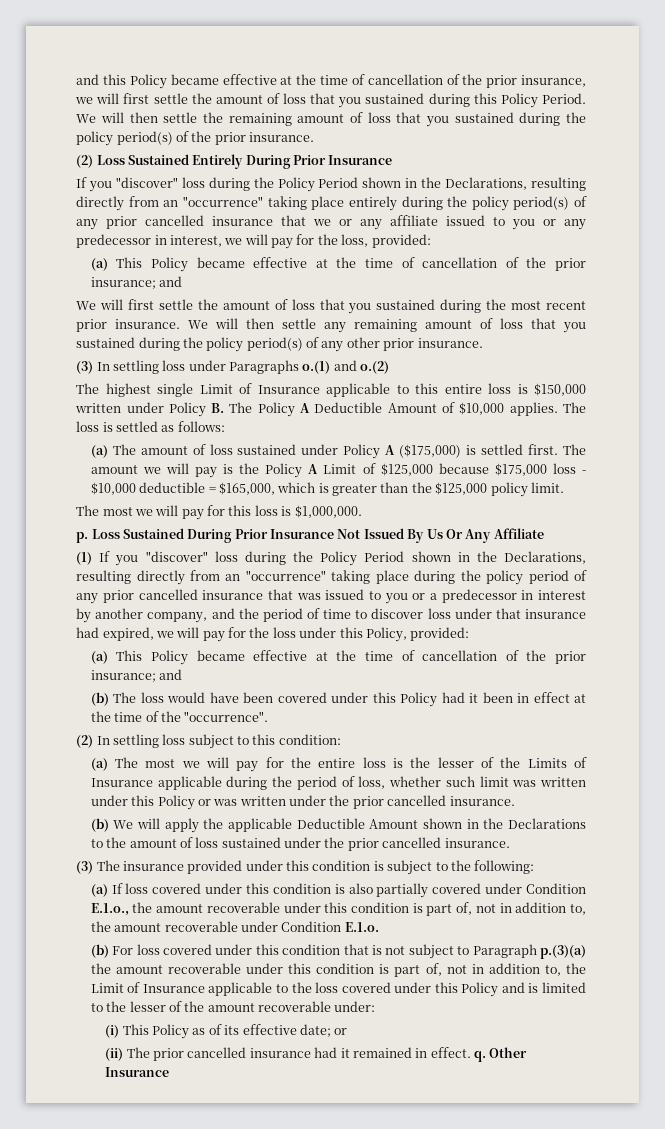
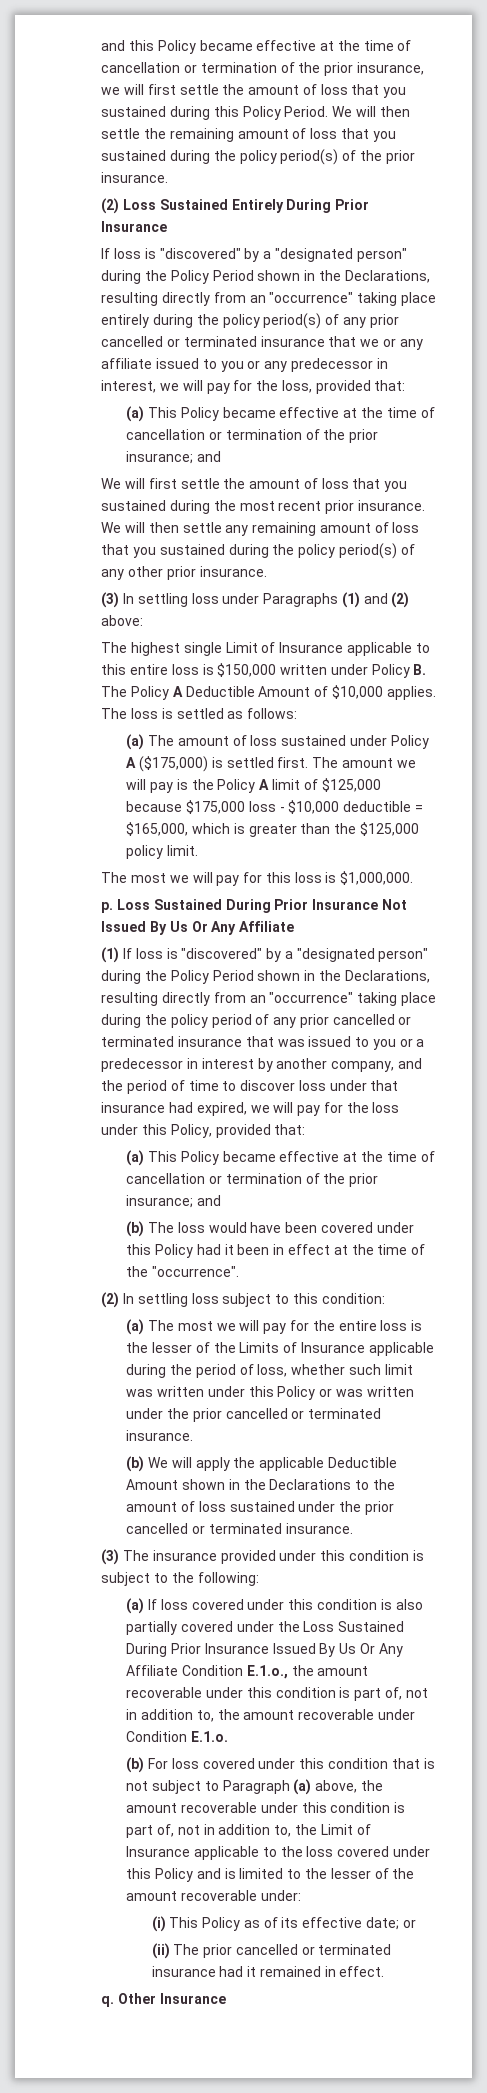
- and this Policy became effective at the time of cancellation of the prior insurance, we will first settle the amount of loss that you sustained during this Policy Period.
+ and this Policy became effective at the time of cancellation or termination of the prior insurance, we will first settle the amount of loss that you sustained during this Policy Period.
- If you "discover" loss during the Policy Period shown in the Declarations, resulting directly from an "occurrence" taking place entirely during the policy period(s) of any prior cancelled insurance that we or any affiliate issued to you or any predecessor in interest, we will pay for the loss, provided:
- (a) This Policy became effective at the time of cancellation of the prior insurance; and
+ If loss is "discovered" by a "designated person" during the Policy Period shown in the Declarations, resulting directly from an "occurrence" taking place entirely during the policy period(s) of any prior cancelled or terminated insurance that we or any affiliate issued to you or any predecessor in interest, we will pay for the loss, provided that:
+ (a) This Policy became effective at the time of cancellation or termination of the prior insurance; and
- (3) In settling loss under Paragraphs o.(1) and o.(2)
+ (3) In settling loss under Paragraphs (1) and (2) above:
- The amount we will pay is the Policy A Limit of $125,000 because $175,000 loss - $10,000 deductible = $165,000, which is greater than the $125,000 policy limit.
+ The amount we will pay is the Policy A limit of $125,000 because $175,000 loss - $10,000 deductible = $165,000, which is greater than the $125,000 policy limit.
- (1) If you "discover" loss during the Policy Period shown in the Declarations, resulting directly from an "occurrence" taking place during the policy period of any prior cancelled insurance that was issued to you or a predecessor in interest by another company, and the period of time to discover loss under that insurance had expired, we will pay for the loss under this Policy, provided:
- (a) This Policy became effective at the time of cancellation of the prior insurance;
+ (1) If loss is "discovered" by a "designated person" during the Policy Period shown in the Declarations, resulting directly from an "occurrence" taking place during the policy period of any prior cancelled or terminated insurance that was issued to you or a predecessor in interest by another company, and the period of time to discover loss under that insurance had expired, we will pay for the loss under this Policy, provided that:
+ (a) This Policy became effective at the time of cancellation or termination of the prior insurance;
- (a) The most we will pay for the entire loss is the lesser of the Limits of Insurance applicable during the period of loss, whether such limit was written under this Policy or was written under the prior cancelled insurance.
+ (a) The most we will pay for the entire loss is the lesser of the Limits of Insurance applicable during the period of loss, whether such limit was written under this Policy or was written under the prior cancelled or terminated insurance.
- (b) We will apply the applicable Deductible Amount shown in the Declarations to the amount of loss sustained under the prior cancelled insurance.
+ (b) We will apply the applicable Deductible Amount shown in the Declarations to the amount of loss sustained under the prior cancelled or terminated insurance.
- (a) If loss covered under this condition is also partially covered under Condition E.1.o., the amount recoverable under this condition is part of, not in addition to, the amount recoverable under Condition E.1.o.
+ (a) If loss covered under this condition is also partially covered under the Loss Sustained During Prior Insurance Issued By Us Or Any Affiliate Condition E.1.o., the amount recoverable under this condition is part of, not in addition to, the amount recoverable under Condition E.1.o.
- (b) For loss covered under this condition that is not subject to Paragraph p.(3)(a) the amount recoverable under this condition is part of, not in addition to, the Limit of Insurance applicable to the loss covered under this Policy and is limited to the lesser of the amount recoverable under:
+ (b) For loss covered under this condition that is not subject to Paragraph (a) above, the amount recoverable under this condition is part of, not in addition to, the Limit of Insurance applicable to the loss covered under this Policy and is limited to the lesser of the amount recoverable under:
- (ii) The prior cancelled insurance had it remained in effect. q.
+ (ii) The prior cancelled or terminated insurance had it remained in effect.
+ q.

